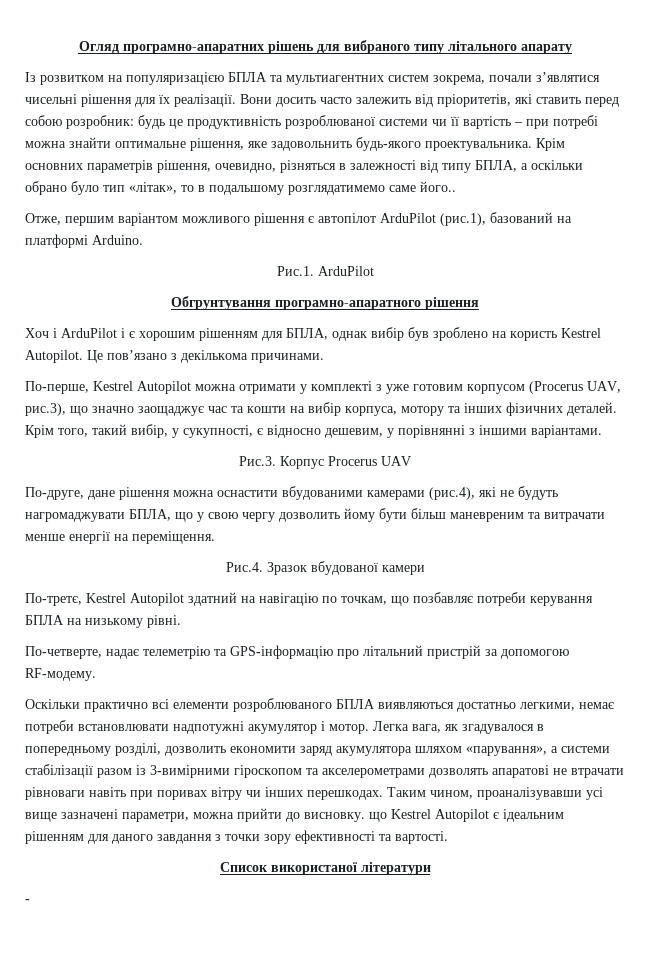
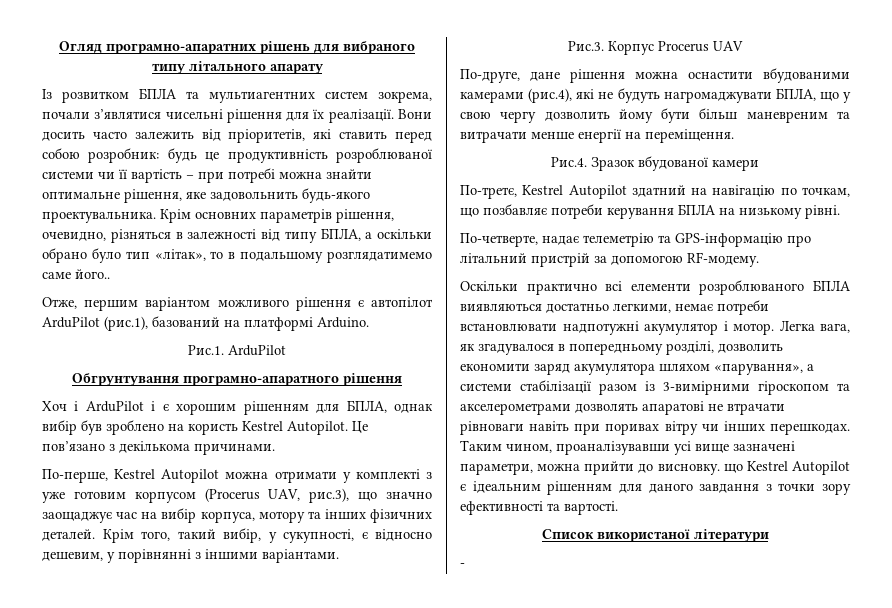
- Із розвитком на популяризацією БПЛА та мультиагентних систем зокрема, почали з’являтися чисельні рішення для їх реалізації.
+ Із розвитком БПЛА та мультиагентних систем зокрема, почали з’являтися чисельні рішення для їх реалізації.
- По-перше, Kestrel Autopilot можна отримати у комплекті з уже готовим корпусом (Procerus UAV, рис.3), що значно заощаджує час та кошти на вибір корпуса, мотору та інших фізичних деталей.
+ По-перше, Kestrel Autopilot можна отримати у комплекті з уже готовим корпусом (Procerus UAV, рис.3), що значно заощаджує час на вибір корпуса, мотору та інших фізичних деталей.

